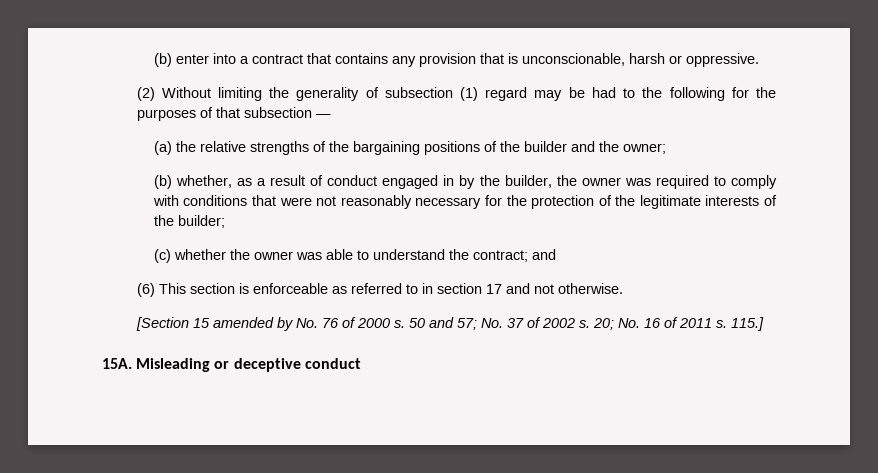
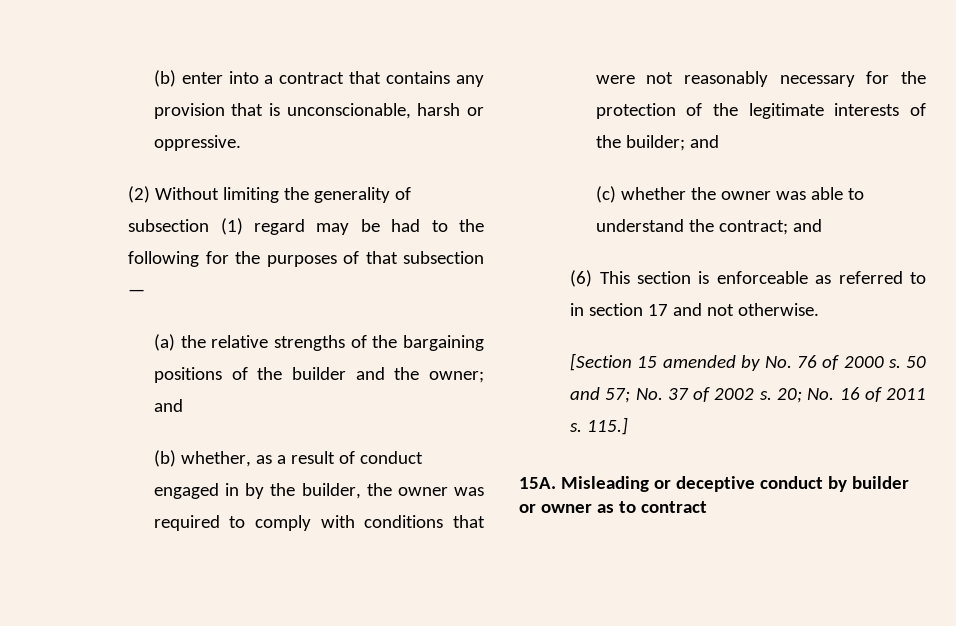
- (a) the relative strengths of the bargaining positions of the builder and the owner;
+ (a) the relative strengths of the bargaining positions of the builder and the owner; and
- (b) whether, as a result of conduct engaged in by the builder, the owner was required to comply with conditions that were not reasonably necessary for the protection of the legitimate interests of the builder;
+ (b) whether, as a result of conduct engaged in by the builder, the owner was required to comply with conditions that were not reasonably necessary for the protection of the legitimate interests of the builder; and
- Misleading or deceptive conduct
+ Misleading or deceptive conduct by builder or owner as to contract

